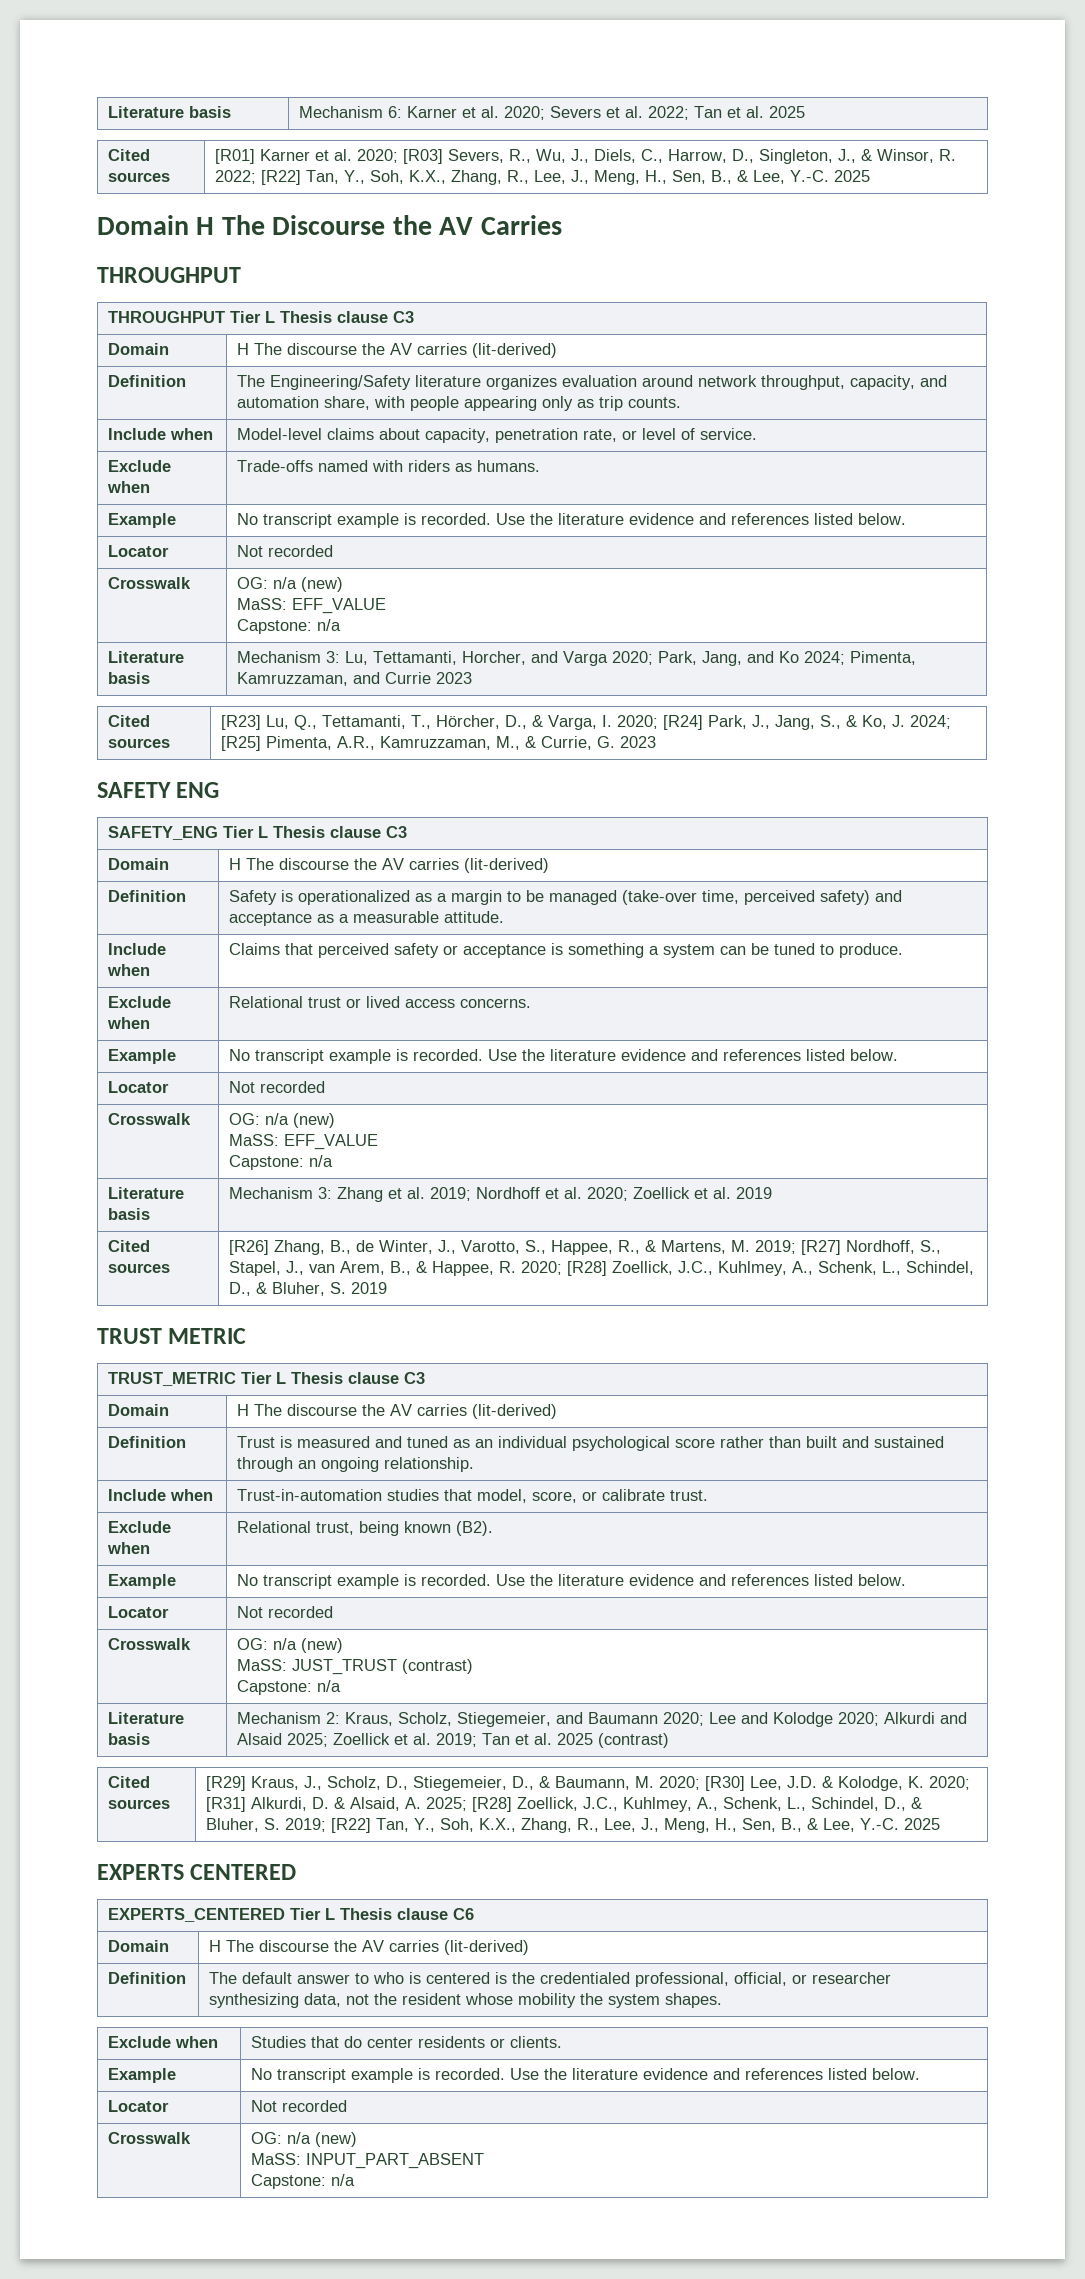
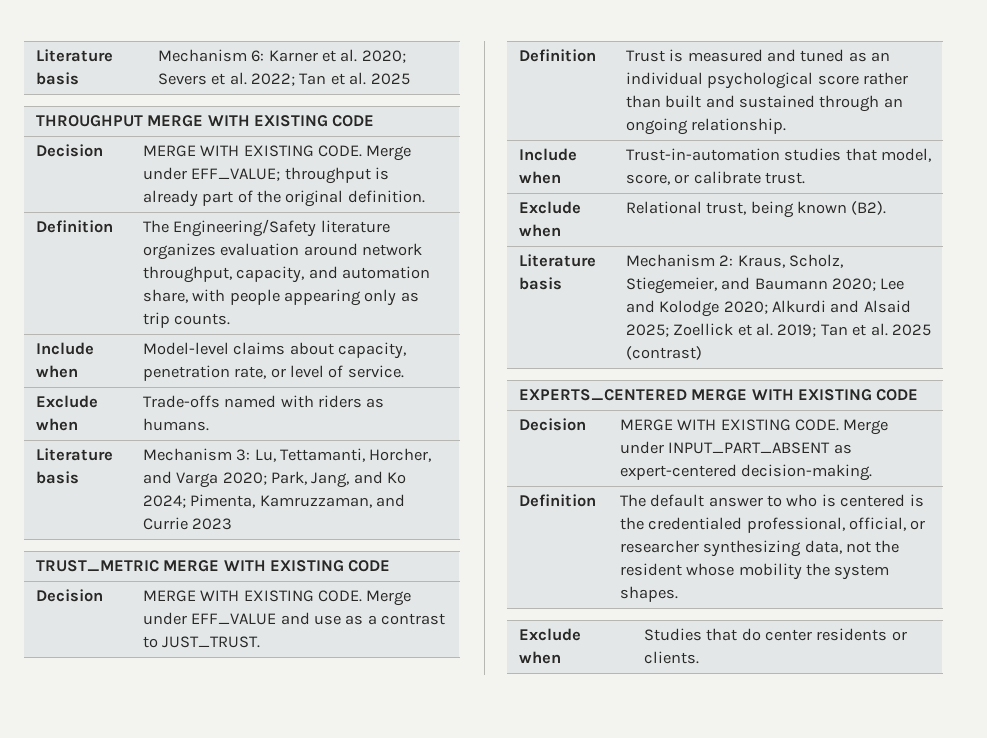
- Cited sources | [R01] Karner et al. 2020; [R03] Severs, R., Wu, J., Diels, C., Harrow, D., Singleton, J., & Winsor, R. 2022; [R22] Tan, Y., Soh, K.X., Zhang, R., Lee, J., Meng, H., Sen, B., & Lee, Y.-C. 2025
- Domain H The Discourse the AV Carries
- THROUGHPUT
- THROUGHPUT Tier L Thesis clause C3
- Domain | H The discourse the AV carries (lit-derived)
+ THROUGHPUT MERGE WITH EXISTING CODE
+ Decision | MERGE WITH EXISTING CODE. Merge under EFF_VALUE; throughput is already part of the original definition.
  Exclude when | Trade-offs named with riders as humans.
- Example | No transcript example is recorded. Use the literature evidence and references listed below.
- Locator | Not recorded
- Crosswalk | OG: n/a (new)
- MaSS: EFF_VALUE
- Capstone: n/a
- Cited sources | [R23] Lu, Q., Tettamanti, T., Hörcher, D., & Varga, I. 2020; [R24] Park, J., Jang, S., & Ko, J. 2024; [R25] Pimenta, A.R., Kamruzzaman, M., & Currie, G. 2023
- SAFETY ENG
- SAFETY_ENG Tier L Thesis clause C3
- Domain | H The discourse the AV carries (lit-derived)
- Definition | Safety is operationalized as a margin to be managed (take-over time, perceived safety) and acceptance as a measurable attitude.
- Include when | Claims that perceived safety or acceptance is something a system can be tuned to produce.
- Exclude when | Relational trust or lived access concerns.
- Example | No transcript example is recorded. Use the literature evidence and references listed below.
- Locator | Not recorded
- Crosswalk | OG: n/a (new)
- MaSS: EFF_VALUE
- Capstone: n/a
- Literature basis | Mechanism 3: Zhang et al. 2019; Nordhoff et al. 2020; Zoellick et al. 2019
- Cited sources | [R26] Zhang, B., de Winter, J., Varotto, S., Happee, R., & Martens, M. 2019; [R27] Nordhoff, S., Stapel, J., van Arem, B., & Happee, R. 2020; [R28] Zoellick, J.C., Kuhlmey, A., Schenk, L., Schindel, D., & Bluher, S. 2019
- TRUST METRIC
- TRUST_METRIC Tier L Thesis clause C3
- Domain | H The discourse the AV carries (lit-derived)
+ TRUST_METRIC MERGE WITH EXISTING CODE
+ Decision | MERGE WITH EXISTING CODE. Merge under EFF_VALUE and use as a contrast to JUST_TRUST.
  Exclude when | Relational trust, being known (B2).
- Example | No transcript example is recorded. Use the literature evidence and references listed below.
- Locator | Not recorded
- Crosswalk | OG: n/a (new)
- MaSS: JUST_TRUST (contrast)
- Capstone: n/a
- Cited sources | [R29] Kraus, J., Scholz, D., Stiegemeier, D., & Baumann, M. 2020; [R30] Lee, J.D. & Kolodge, K. 2020; [R31] Alkurdi, D. & Alsaid, A. 2025; [R28] Zoellick, J.C., Kuhlmey, A., Schenk, L., Schindel, D., & Bluher, S. 2019; [R22] Tan, Y., Soh, K.X., Zhang, R., Lee, J., Meng, H., Sen, B., & Lee, Y.-C. 2025
- EXPERTS CENTERED
- EXPERTS_CENTERED Tier L Thesis clause C6
- Domain | H The discourse the AV carries (lit-derived)
+ EXPERTS_CENTERED MERGE WITH EXISTING CODE
+ Decision | MERGE WITH EXISTING CODE. Merge under INPUT_PART_ABSENT as expert-centered decision-making.
  Exclude when | Studies that do center residents or clients.
- Example | No transcript example is recorded. Use the literature evidence and references listed below.
- Locator | Not recorded
- Crosswalk | OG: n/a (new)
- MaSS: INPUT_PART_ABSENT
- Capstone: n/a

